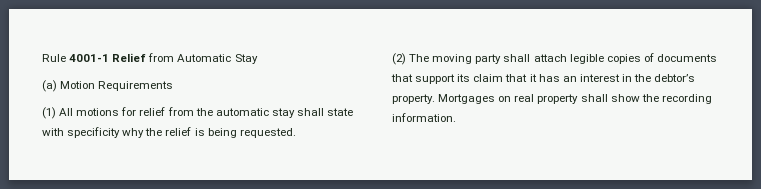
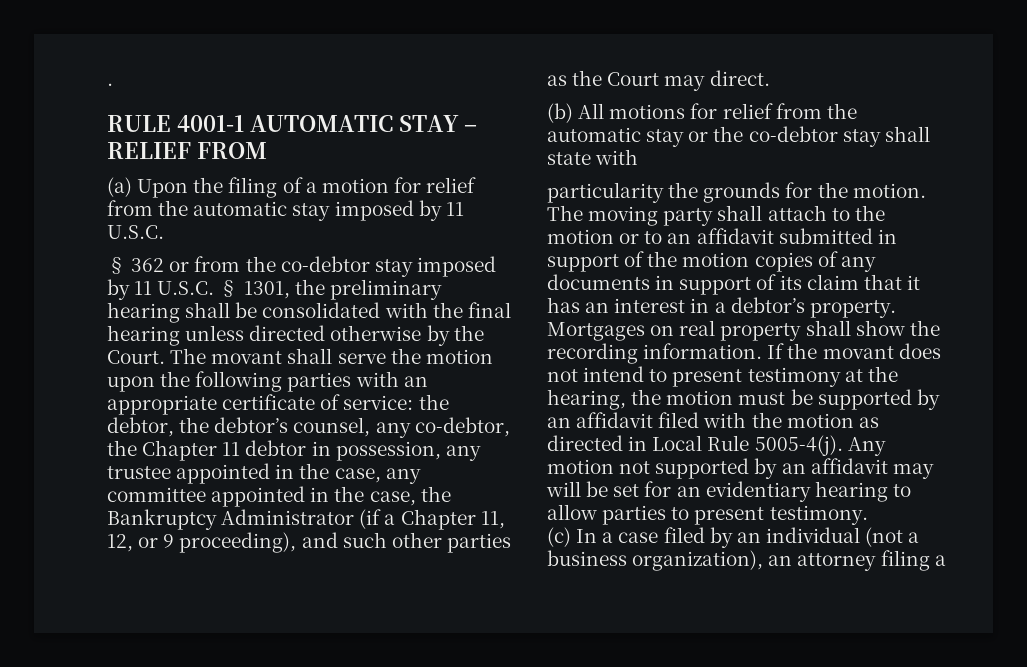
- Rule 4001-1 Relief from Automatic Stay
- (a) Motion Requirements
- (1) All motions for relief from the automatic stay shall state with specificity why the relief is being requested.
- (2) The moving party shall attach legible copies of documents that support its claim that it has an interest in the debtor’s property.
+ .
+ RULE 4001-1 AUTOMATIC STAY – RELIEF FROM
+ (a) Upon the filing of a motion for relief from the automatic stay imposed by 11 U.S.C.
+ § 362 or from the co-debtor stay imposed by 11 U.S.C. § 1301, the preliminary hearing shall be consolidated with the final hearing unless directed otherwise by the Court. The movant shall serve the motion upon the following parties with an appropriate certificate of service: the debtor, the debtor’s counsel, any co-debtor, the Chapter 11 debtor in possession, any trustee appointed in the case, any committee appointed in the case, the Bankruptcy Administrator (if a Chapter 11, 12, or 9 proceeding), and such other parties as the Court may direct.
+ (b) All motions for relief from the automatic stay or the co-debtor stay shall state with
+ particularity the grounds for the motion. The moving party shall attach to the motion or to an affidavit submitted in support of the motion copies of any documents in support of its claim that it has an interest in a debtor’s property.
+ If the movant does not intend to present testimony at the hearing, the motion must be supported by an affidavit filed with the motion as directed in Local Rule 5005-4(j). Any motion not supported by an affidavit may will be set for an evidentiary hearing to allow parties to present testimony.
+ (c) In a case filed by an individual (not a business organization), an attorney filing a

